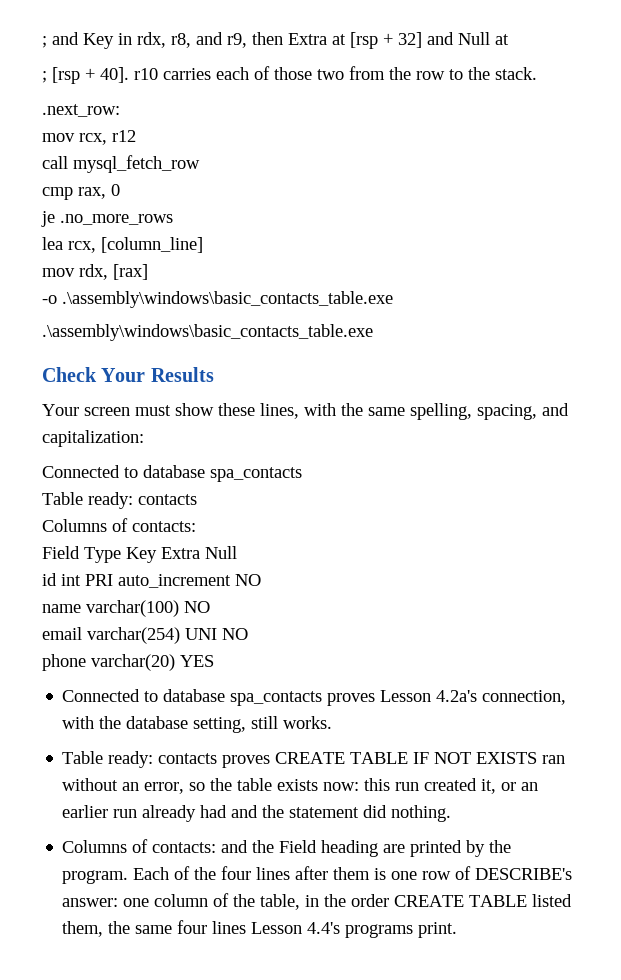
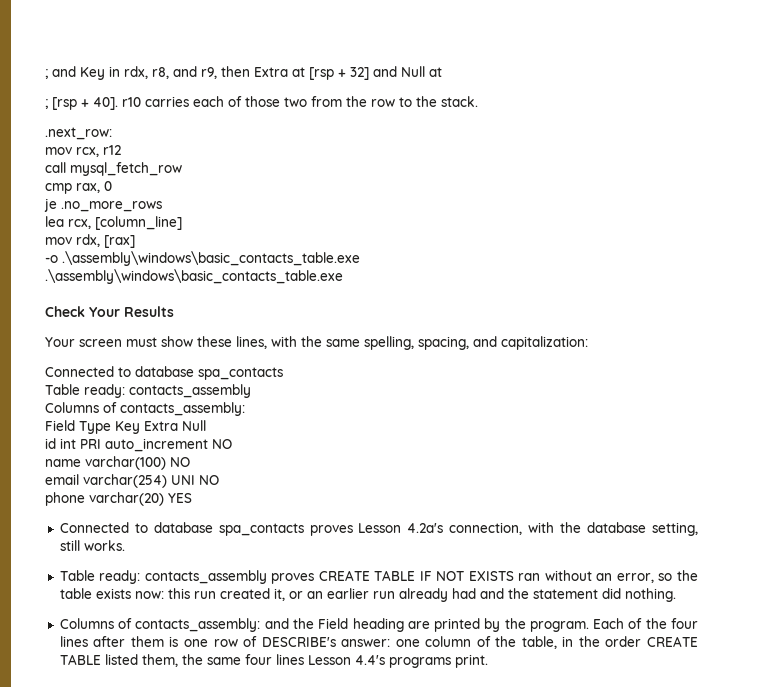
  Your screen must show these lines, with the same spelling, spacing, and capitalization:
  Connected to database spa_contacts
- Table ready: contacts
- Columns of contacts:
+ Table ready: contacts_assembly
+ Columns of contacts_assembly:
- Table ready: contacts proves CREATE TABLE IF NOT EXISTS ran without an error, so the table exists now: this run created it, or an earlier run already had and the statement did nothing.
+ Table ready: contacts_assembly proves CREATE TABLE IF NOT EXISTS ran without an error, so the table exists now: this run created it, or an earlier run already had and the statement did nothing.
- Columns of contacts: and the Field heading are printed by the program.
+ Columns of contacts_assembly: and the Field heading are printed by the program.

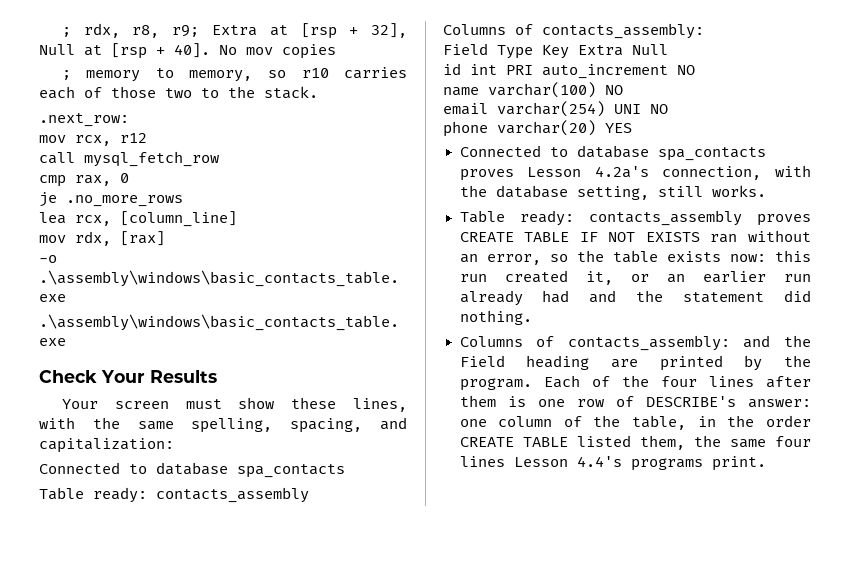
- ; and Key in rdx, r8, and r9, then Extra at [rsp + 32] and Null at
- ; [rsp + 40]. r10 carries each of those two from the row to the stack.
+ ; rdx, r8, r9; Extra at [rsp + 32], Null at [rsp + 40]. No mov copies
+ ; memory to memory, so r10 carries each of those two to the stack.

